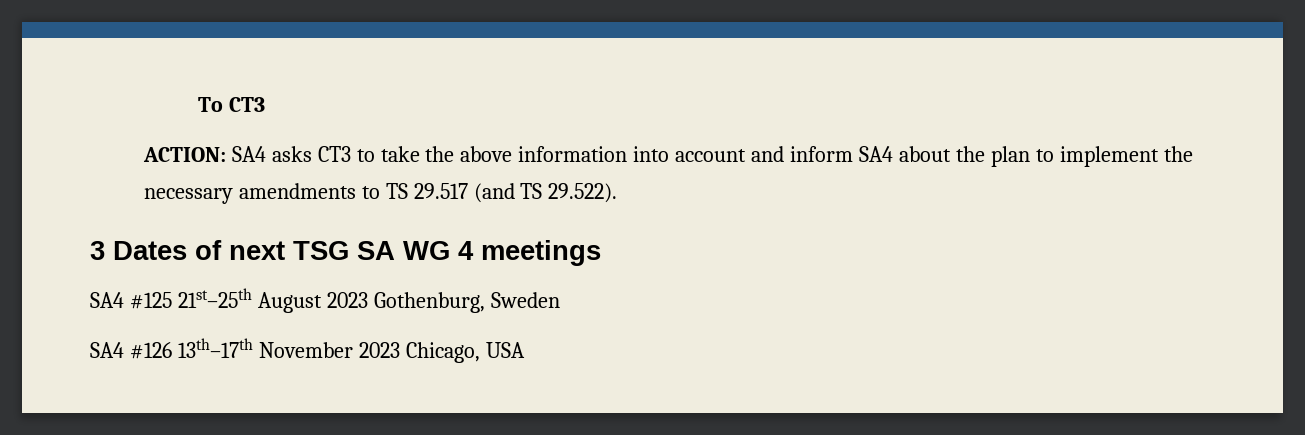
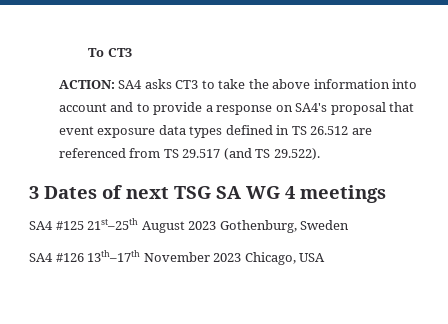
- ACTION: SA4 asks CT3 to take the above information into account and inform SA4 about the plan to implement the necessary amendments to TS 29.517 (and TS 29.522).
+ ACTION: SA4 asks CT3 to take the above information into account and to provide a response on SA4's proposal that event exposure data types defined in TS 26.512 are referenced from TS 29.517 (and TS 29.522).

